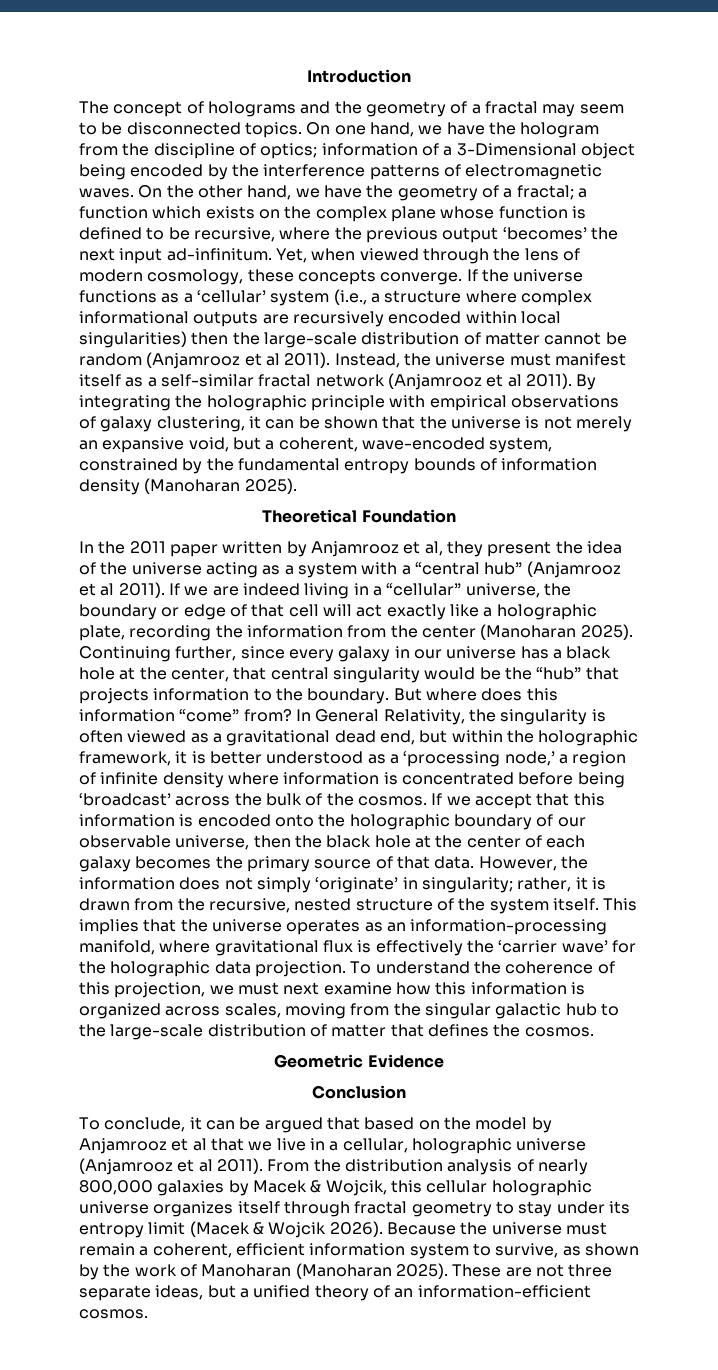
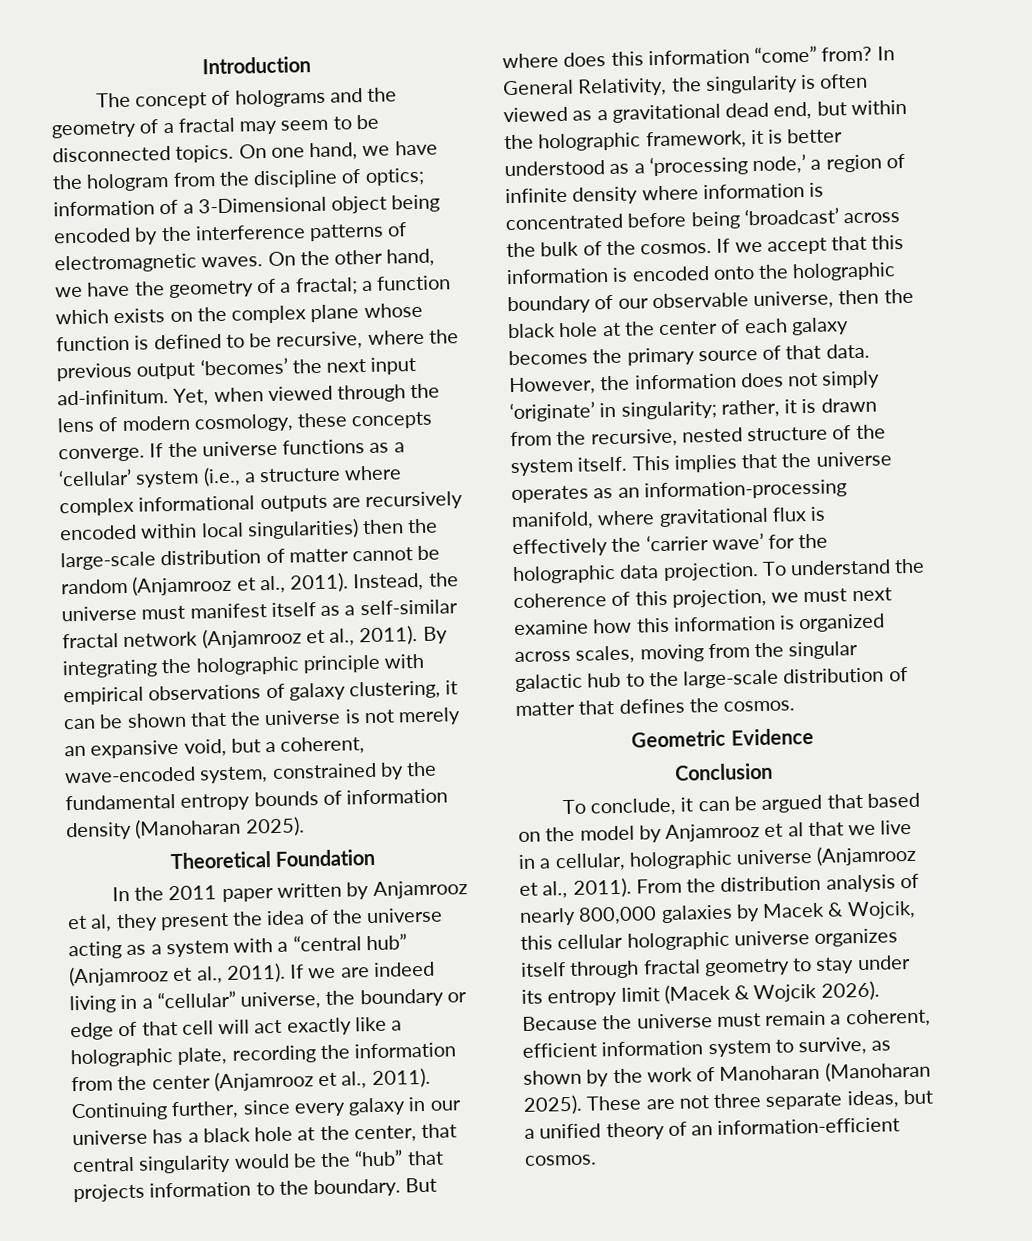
- If the universe functions as a ‘cellular’ system (i.e., a structure where complex informational outputs are recursively encoded within local singularities) then the large-scale distribution of matter cannot be random (Anjamrooz et al 2011).
+ If the universe functions as a ‘cellular’ system (i.e., a structure where complex informational outputs are recursively encoded within local singularities) then the large-scale distribution of matter cannot be random (Anjamrooz et al., 2011).
- Instead, the universe must manifest itself as a self-similar fractal network (Anjamrooz et al 2011).
+ Instead, the universe must manifest itself as a self-similar fractal network (Anjamrooz et al., 2011).
- In the 2011 paper written by Anjamrooz et al, they present the idea of the universe acting as a system with a “central hub” (Anjamrooz et al 2011).
+ In the 2011 paper written by Anjamrooz et al, they present the idea of the universe acting as a system with a “central hub” (Anjamrooz et al., 2011).
- If we are indeed living in a “cellular” universe, the boundary or edge of that cell will act exactly like a holographic plate, recording the information from the center (Manoharan 2025).
+ If we are indeed living in a “cellular” universe, the boundary or edge of that cell will act exactly like a holographic plate, recording the information from the center (Anjamrooz et al., 2011).
- To conclude, it can be argued that based on the model by Anjamrooz et al that we live in a cellular, holographic universe (Anjamrooz et al 2011).
+ To conclude, it can be argued that based on the model by Anjamrooz et al that we live in a cellular, holographic universe (Anjamrooz et al., 2011).

